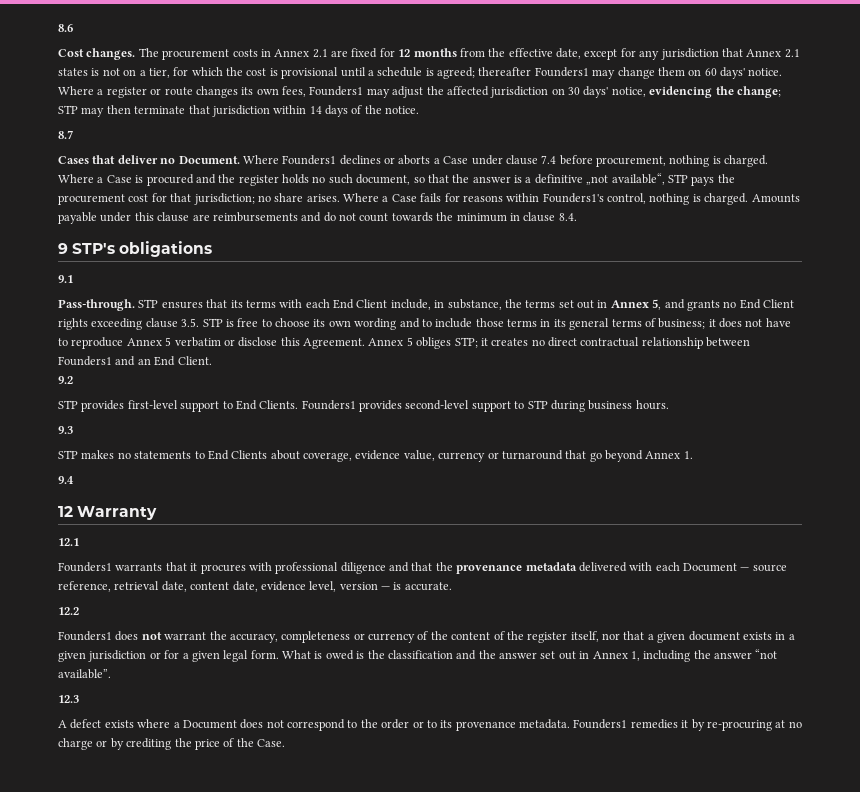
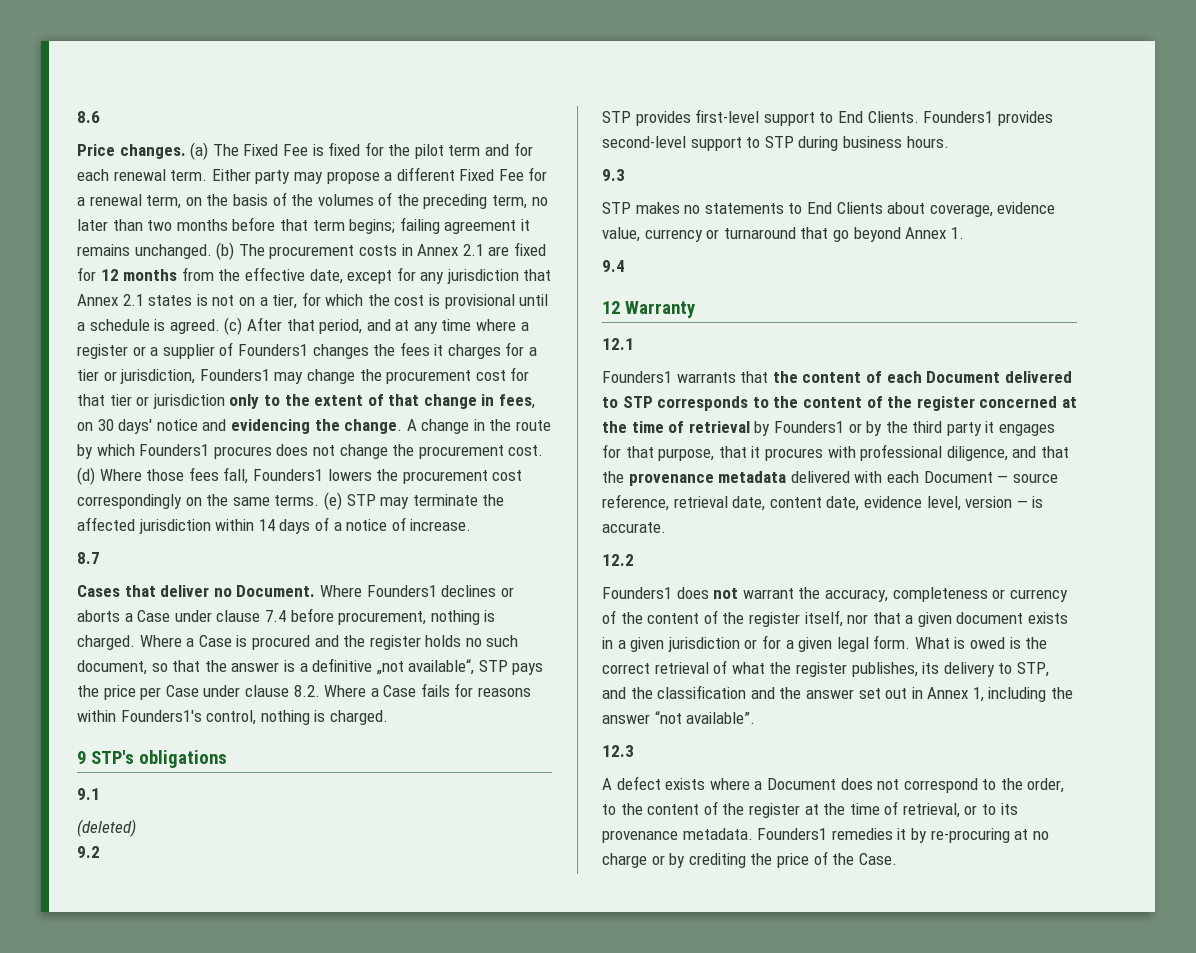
- Cost changes. The procurement costs in Annex 2.1 are fixed for 12 months from the effective date, except for any jurisdiction that Annex 2.1 states is not on a tier, for which the cost is provisional until a schedule is agreed; thereafter Founders1 may change them on 60 days' notice. Where a register or route changes its own fees, Founders1 may adjust the affected jurisdiction on 30 days' notice, evidencing the change; STP may then terminate that jurisdiction within 14 days of the notice.
+ Price changes. (a) The Fixed Fee is fixed for the pilot term and for each renewal term. Either party may propose a different Fixed Fee for a renewal term, on the basis of the volumes of the preceding term, no later than two months before that term begins; failing agreement it remains unchanged. (b) The procurement costs in Annex 2.1 are fixed for 12 months from the effective date, except for any jurisdiction that Annex 2.1 states is not on a tier, for which the cost is provisional until a schedule is agreed. (c) After that period, and at any time where a register or a supplier of Founders1 changes the fees it charges for a tier or jurisdiction, Founders1 may change the procurement cost for that tier or jurisdiction only to the extent of that change in fees, on 30 days' notice and evidencing the change. A change in the route by which Founders1 procures does not change the procurement cost. (d) Where those fees fall, Founders1 lowers the procurement cost correspondingly on the same terms. (e) STP may terminate the affected jurisdiction within 14 days of a notice of increase.
- Where a Case is procured and the register holds no such document, so that the answer is a definitive „not available“, STP pays the procurement cost for that jurisdiction; no share arises. Where a Case fails for reasons within Founders1's control, nothing is charged. Amounts payable under this clause are reimbursements and do not count towards the minimum in clause 8.4.
+ Where a Case is procured and the register holds no such document, so that the answer is a definitive „not available“, STP pays the price per Case under clause 8.2. Where a Case fails for reasons within Founders1's control, nothing is charged.
  9 STP's obligations
  9.1
- Pass-through. STP ensures that its terms with each End Client include, in substance, the terms set out in Annex 5, and grants no End Client rights exceeding clause 3.5. STP is free to choose its own wording and to include those terms in its general terms of business; it does not have to reproduce Annex 5 verbatim or disclose this Agreement. Annex 5 obliges STP; it creates no direct contractual relationship between Founders1 and an End Client.
+ (deleted)
- Founders1 warrants that it procures with professional diligence and that the provenance metadata delivered with each Document — source reference, retrieval date, content date, evidence level, version — is accurate.
+ Founders1 warrants that the content of each Document delivered to STP corresponds to the content of the register concerned at the time of retrieval by Founders1 or by the third party it engages for that purpose, that it procures with professional diligence, and that the provenance metadata delivered with each Document — source reference, retrieval date, content date, evidence level, version — is accurate.
- What is owed is the classification and the answer set out in Annex 1, including the answer “not available”.
+ What is owed is the correct retrieval of what the register publishes, its delivery to STP, and the classification and the answer set out in Annex 1, including the answer “not available”.
- A defect exists where a Document does not correspond to the order or to its provenance metadata.
+ A defect exists where a Document does not correspond to the order, to the content of the register at the time of retrieval, or to its provenance metadata.

